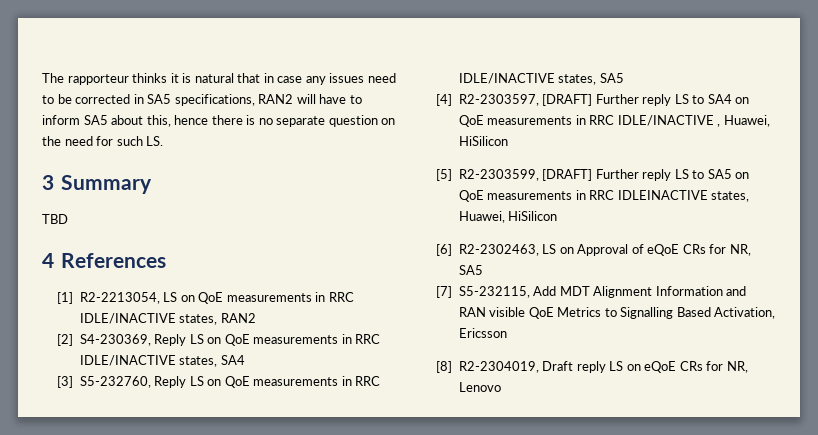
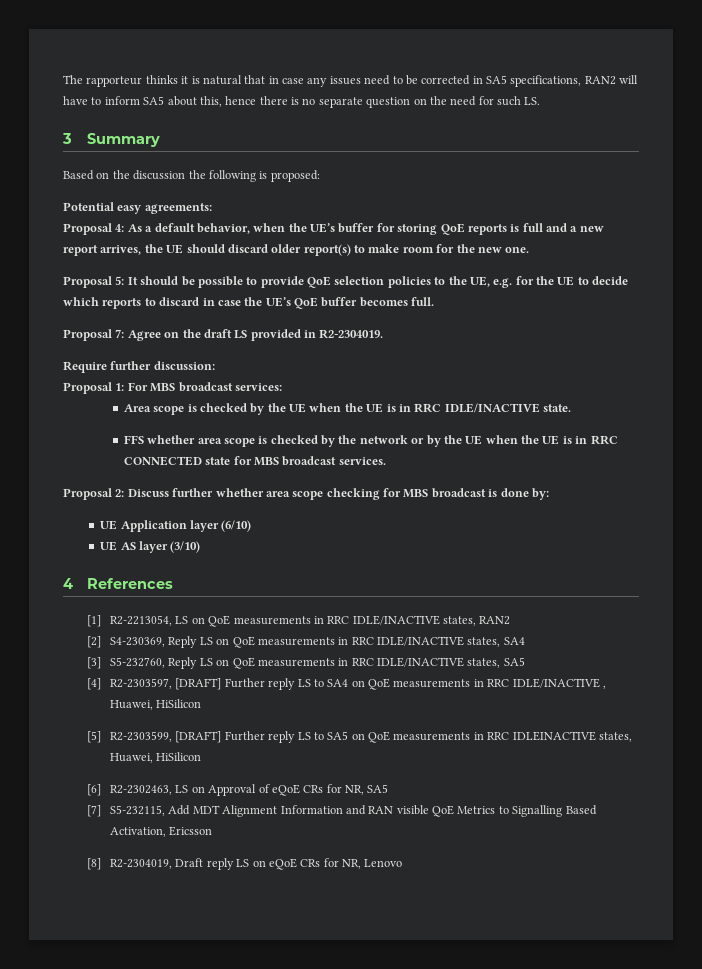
- TBD
+ Based on the discussion the following is proposed:
+ Potential easy agreements:
+ Proposal 4: As a default behavior, when the UE’s buffer for storing QoE reports is full and a new report arrives, the UE should discard older report(s) to make room for the new one.
+ Proposal 5: It should be possible to provide QoE selection policies to the UE, e.g. for the UE to decide which reports to discard in case the UE’s QoE buffer becomes full.
+ Proposal 7: Agree on the draft LS provided in R2-2304019.
+ Require further discussion:
+ Proposal 1: For MBS broadcast services:
+ Area scope is checked by the UE when the UE is in RRC IDLE/INACTIVE state.
+ FFS whether area scope is checked by the network or by the UE when the UE is in RRC CONNECTED state for MBS broadcast services.
+ Proposal 2: Discuss further whether area scope checking for MBS broadcast is done by:
+ UE Application layer (6/10)
+ UE AS layer (3/10)

